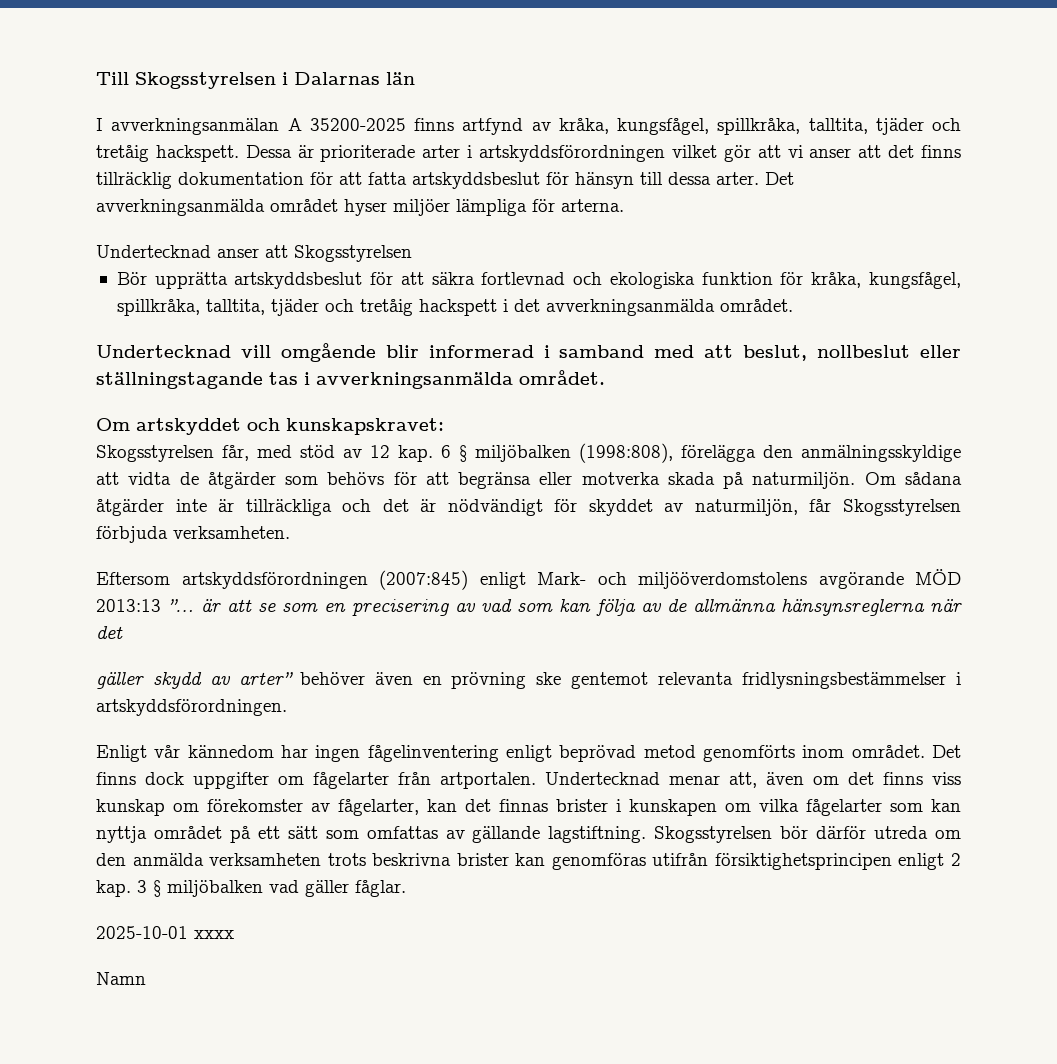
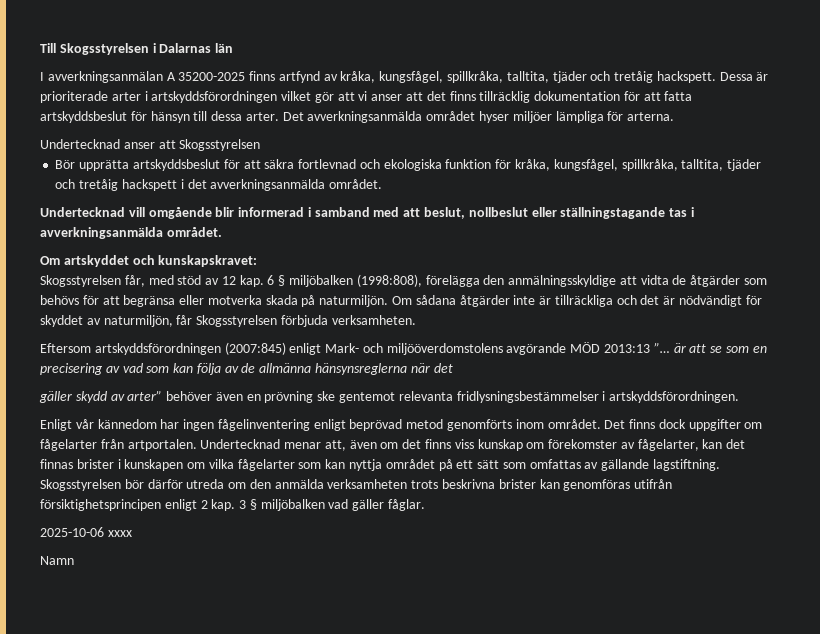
- 2025-10-01 xxxx
+ 2025-10-06 xxxx

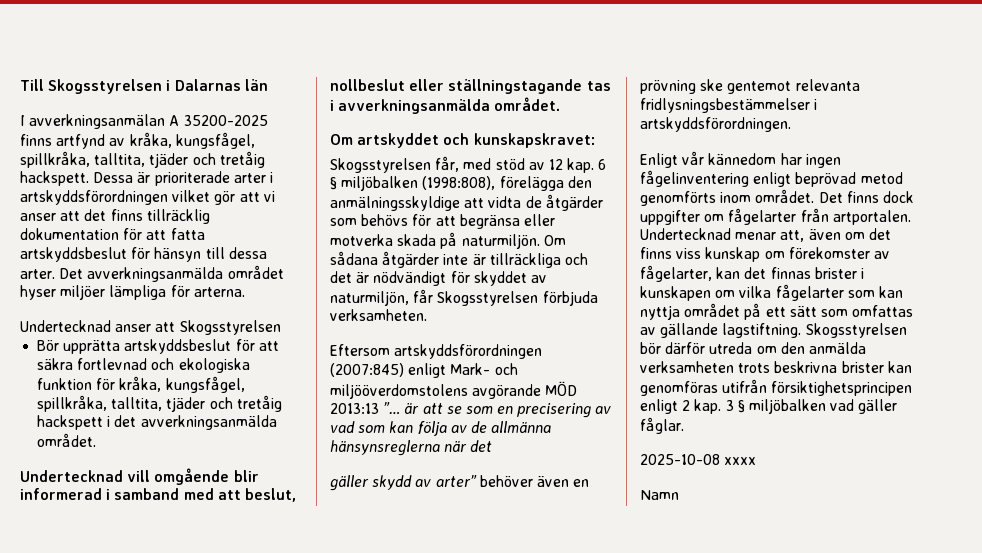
- 2025-10-06 xxxx
+ 2025-10-08 xxxx

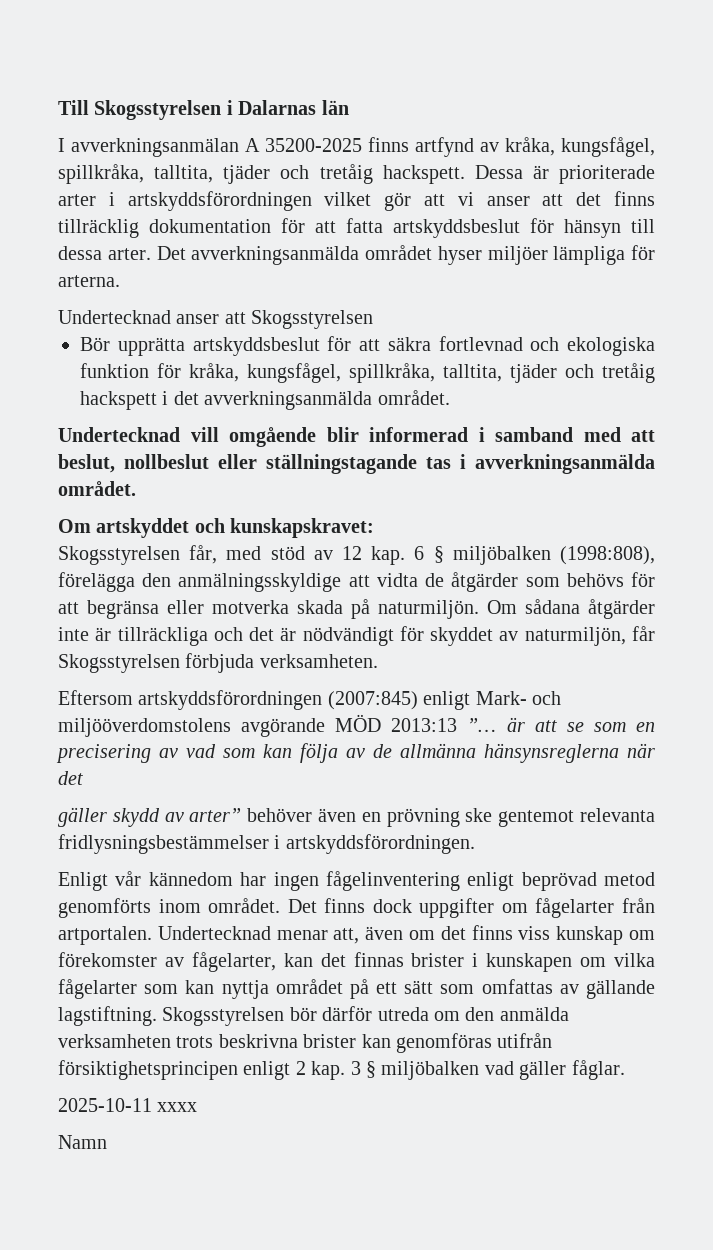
- 2025-10-08 xxxx
+ 2025-10-11 xxxx

